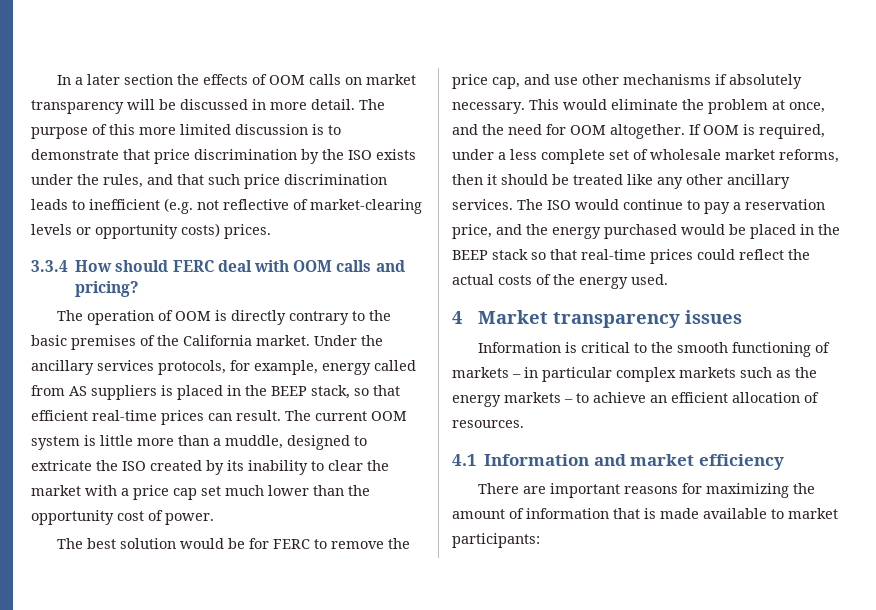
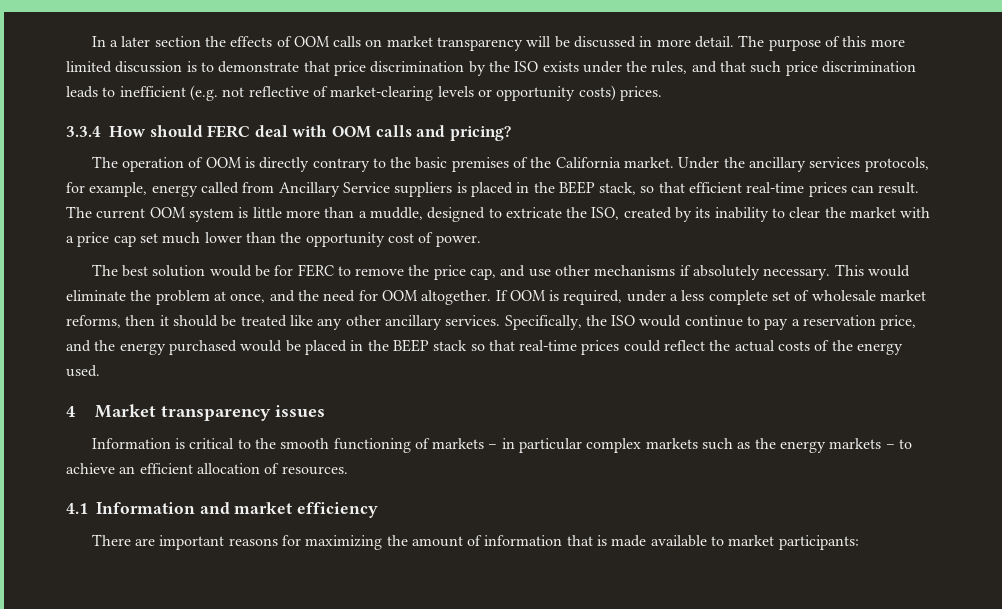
- Under the ancillary services protocols, for example, energy called from AS suppliers is placed in the BEEP stack, so that efficient real-time prices can result.
+ Under the ancillary services protocols, for example, energy called from Ancillary Service suppliers is placed in the BEEP stack, so that efficient real-time prices can result.
- The current OOM system is little more than a muddle, designed to extricate the ISO created by its inability to clear the market with a price cap set much lower than the opportunity cost of power.
+ The current OOM system is little more than a muddle, designed to extricate the ISO, created by its inability to clear the market with a price cap set much lower than the opportunity cost of power.
- The ISO would continue to pay a reservation price, and the energy purchased would be placed in the BEEP stack so that real-time prices could reflect the actual costs of the energy used.
+ Specifically, the ISO would continue to pay a reservation price, and the energy purchased would be placed in the BEEP stack so that real-time prices could reflect the actual costs of the energy used.

